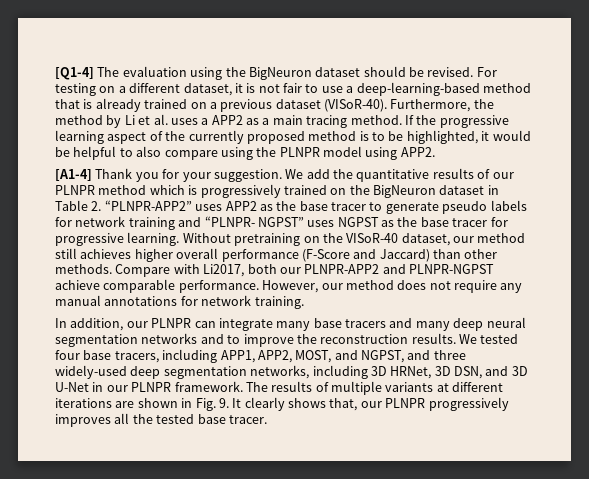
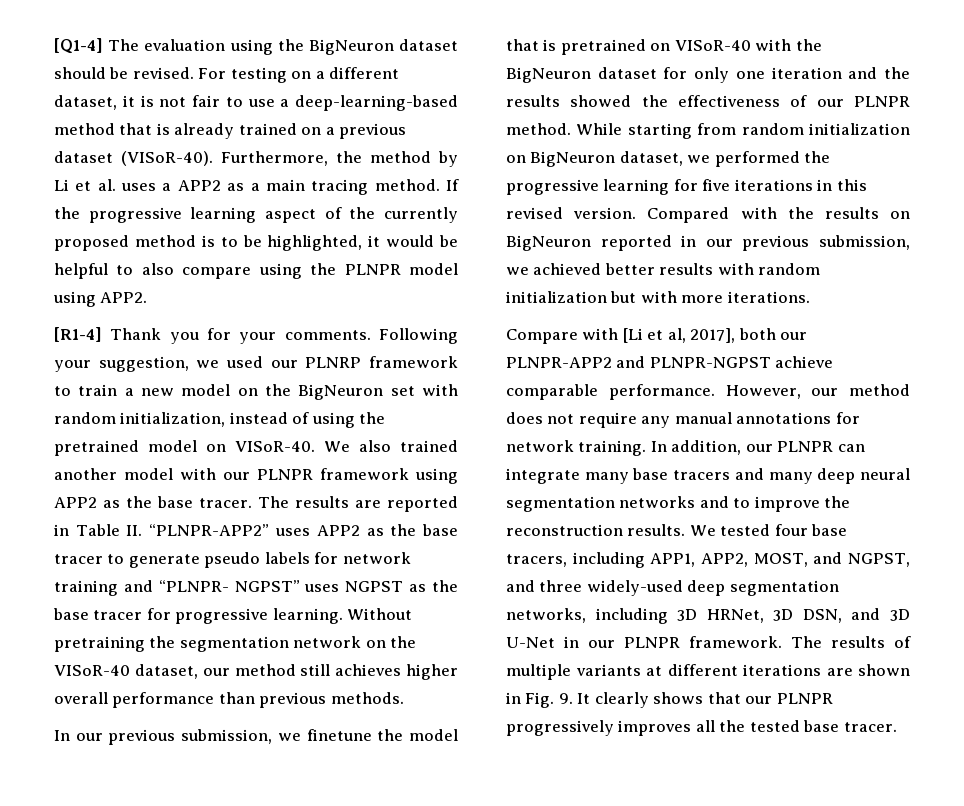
- [A1-4] Thank you for your suggestion. We add the quantitative results of our PLNPR method which is progressively trained on the BigNeuron dataset in Table 2. “PLNPR-APP2” uses APP2 as the base tracer to generate pseudo labels for network training and “PLNPR- NGPST” uses NGPST as the base tracer for progressive learning.
+ [R1-4] Thank you for your comments. Following your suggestion, we used our PLNRP framework to train a new model on the BigNeuron set with random initialization, instead of using the pretrained model on VISoR-40. We also trained another model with our PLNPR framework using APP2 as the base tracer. The results are reported in Table II. “PLNPR-APP2” uses APP2 as the base tracer to generate pseudo labels for network training and “PLNPR- NGPST” uses NGPST as the base tracer for progressive learning.
- Without pretraining on the VISoR-40 dataset, our method still achieves higher overall performance (F-Score and Jaccard) than other methods. Compare with Li2017, both our PLNPR-APP2 and PLNPR-NGPST achieve comparable performance.
+ Without pretraining the segmentation network on the VISoR-40 dataset, our method still achieves higher overall performance than previous methods.
+ In our previous submission, we finetune the model that is pretrained on VISoR-40 with the BigNeuron dataset for only one iteration and the results showed the effectiveness of our PLNPR method. While starting from random initialization on BigNeuron dataset, we performed the progressive learning for five iterations in this revised version. Compared with the results on BigNeuron reported in our previous submission, we achieved better results with random initialization but with more iterations.
+ Compare with [Li et al, 2017], both our PLNPR-APP2 and PLNPR-NGPST achieve comparable performance.
- However, our method does not require any manual annotations for network training.
- In addition, our PLNPR can integrate many base tracers and many deep neural segmentation networks and to improve the reconstruction results.
+ However, our method does not require any manual annotations for network training. In addition, our PLNPR can integrate many base tracers and many deep neural segmentation networks and to improve the reconstruction results.
- The results of multiple variants at different iterations are shown in Fig. 9. It clearly shows that, our PLNPR progressively improves all the tested base tracer.
+ The results of multiple variants at different iterations are shown in Fig. 9. It clearly shows that our PLNPR progressively improves all the tested base tracer.

